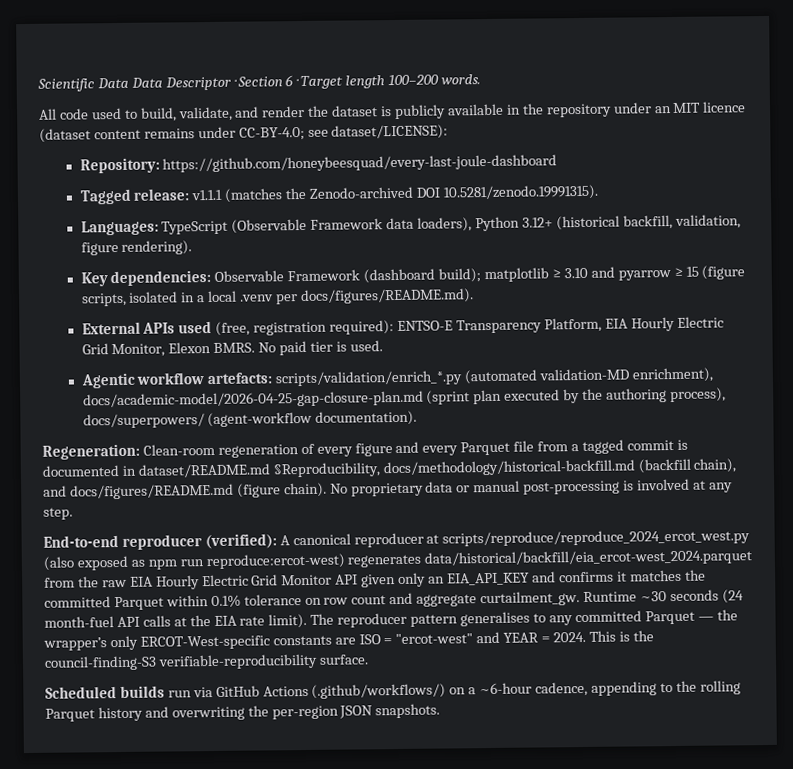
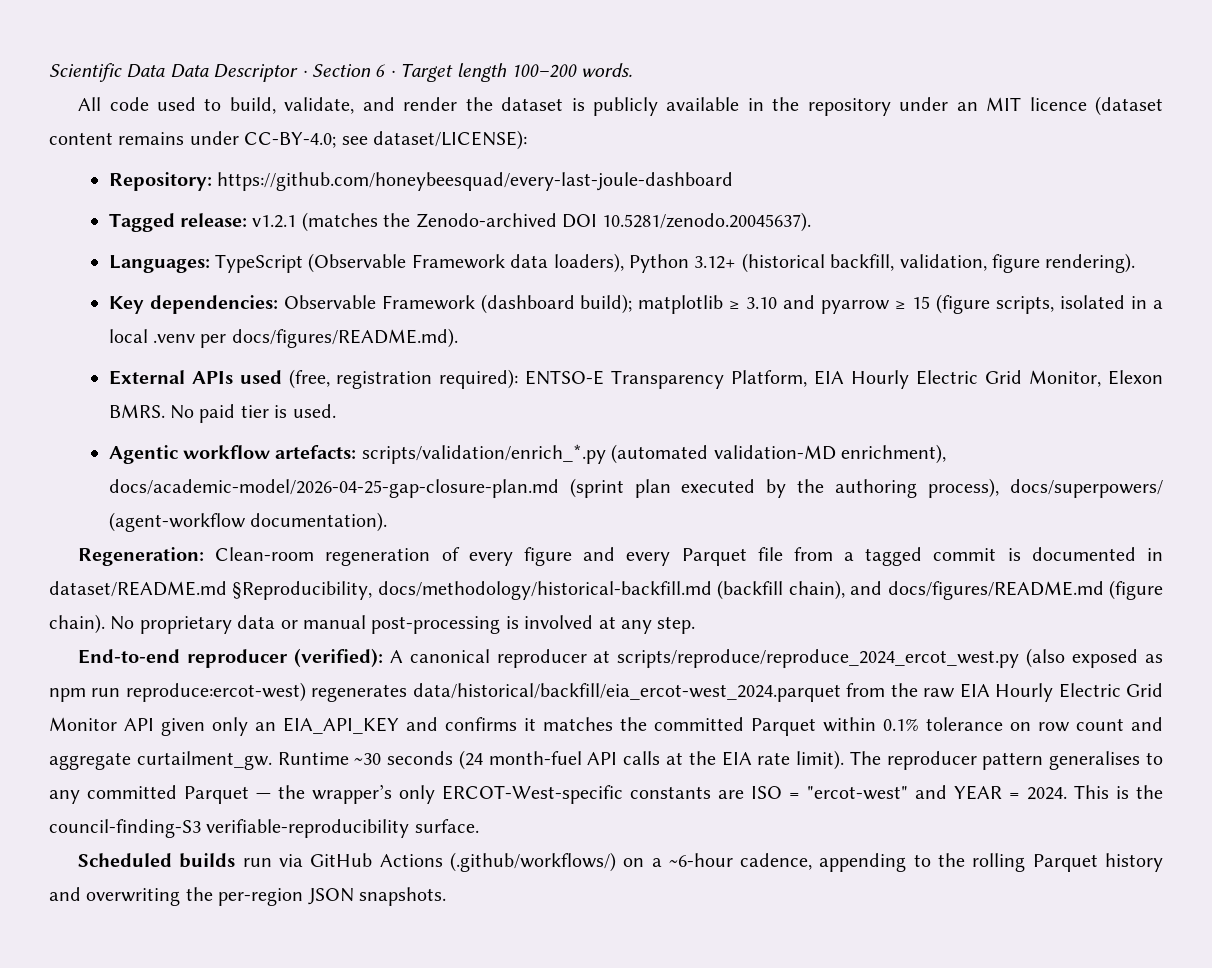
- Tagged release: v1.1.1 (matches the Zenodo-archived DOI 10.5281/zenodo.19991315).
+ Tagged release: v1.2.1 (matches the Zenodo-archived DOI 10.5281/zenodo.20045637).

